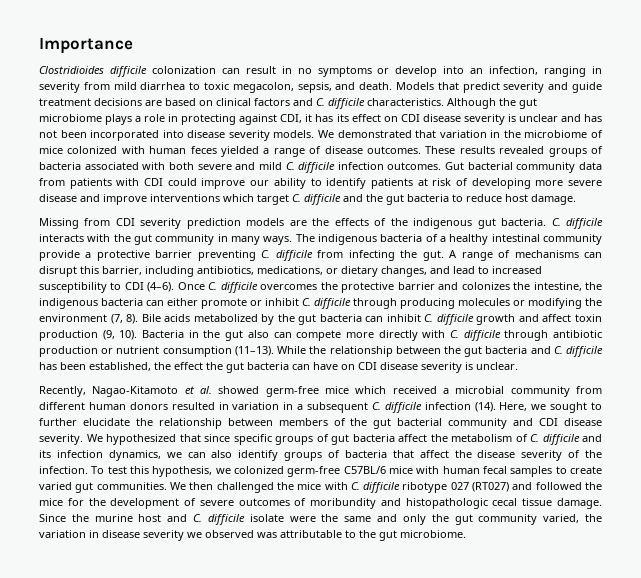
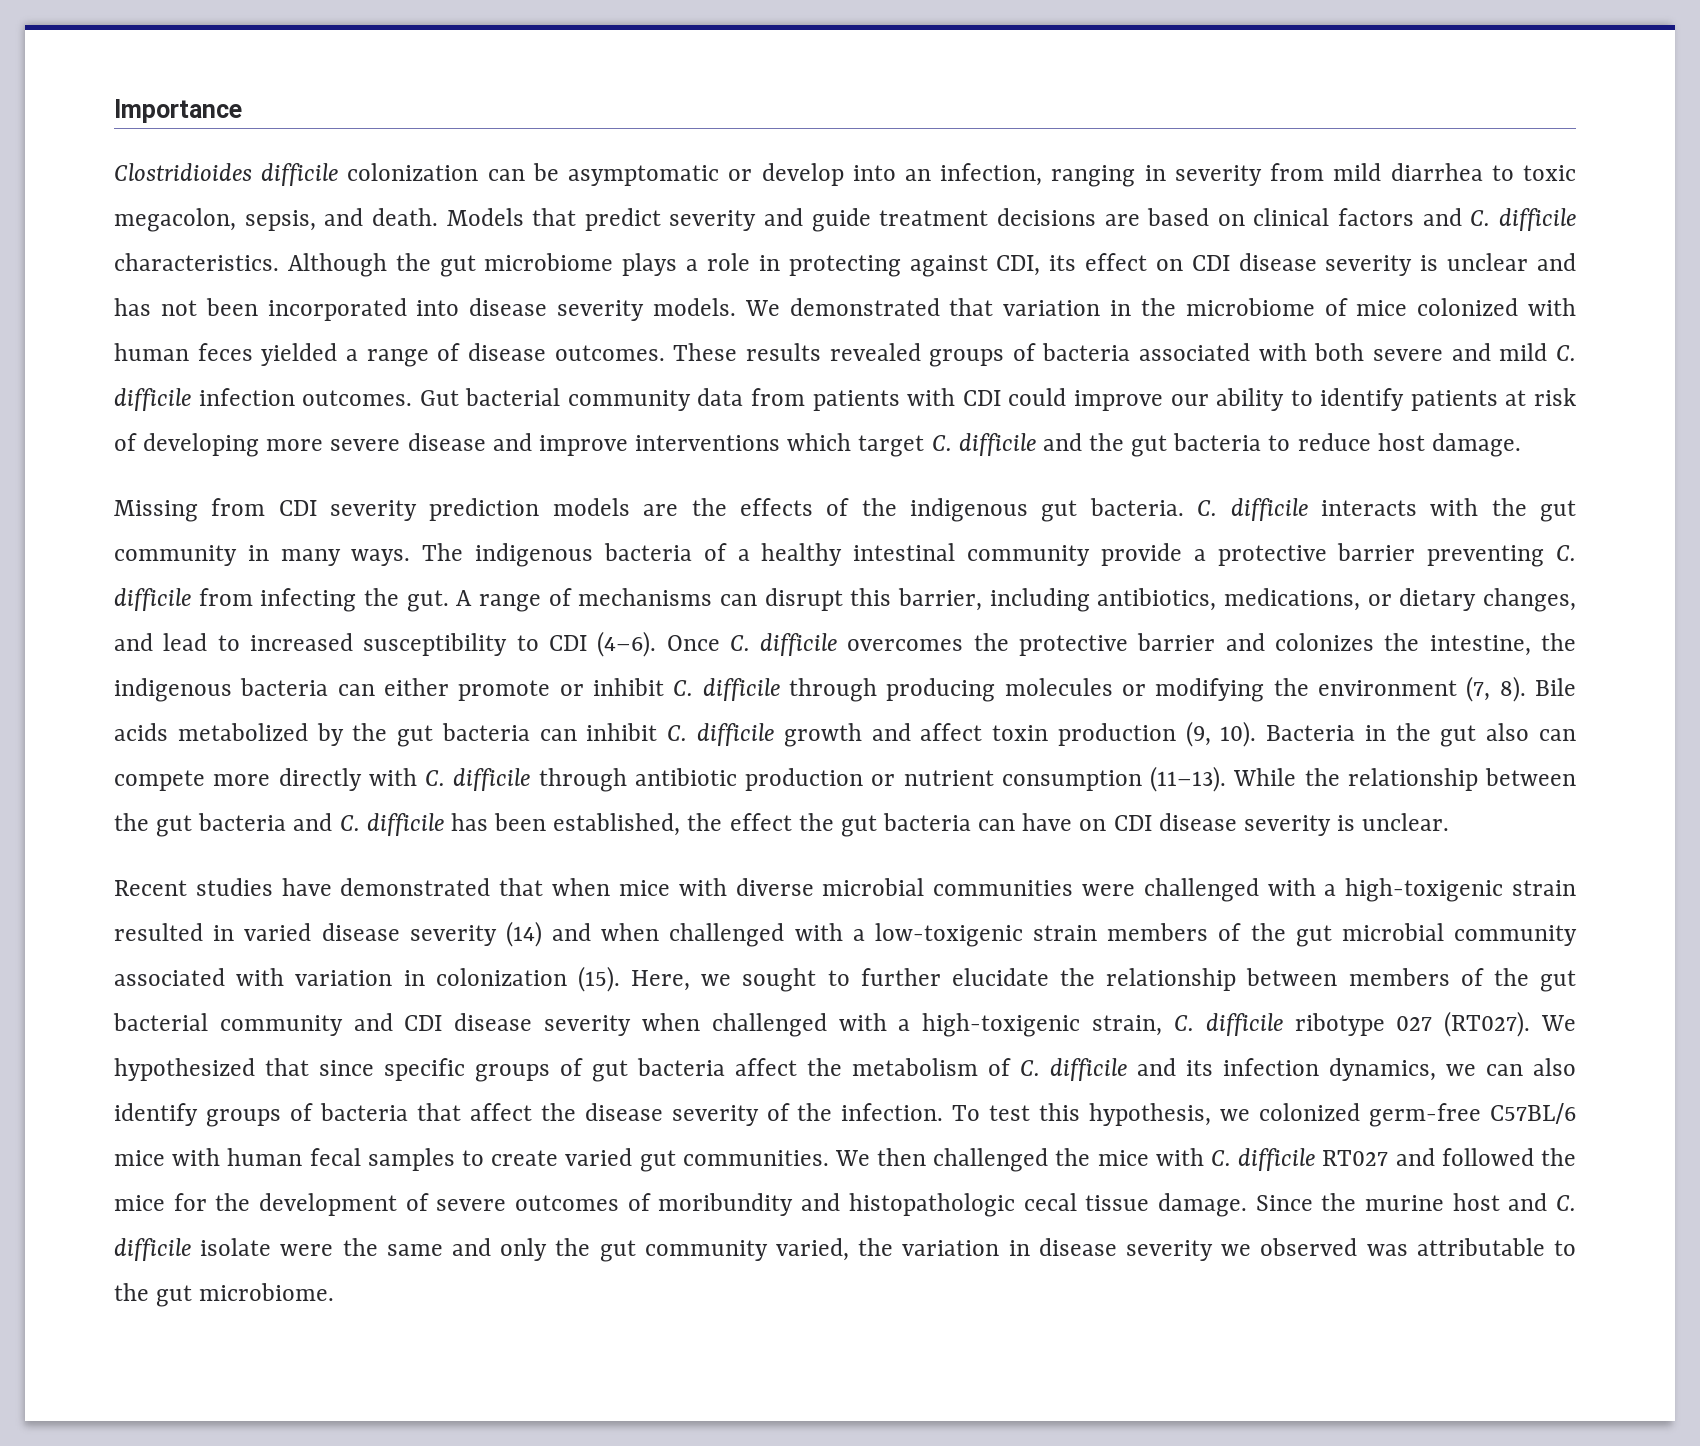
- Clostridioides difficile colonization can result in no symptoms or develop into an infection, ranging in severity from mild diarrhea to toxic megacolon, sepsis, and death.
+ Clostridioides difficile colonization can be asymptomatic or develop into an infection, ranging in severity from mild diarrhea to toxic megacolon, sepsis, and death.
- Although the gut microbiome plays a role in protecting against CDI, it has its effect on CDI disease severity is unclear and has not been incorporated into disease severity models.
+ Although the gut microbiome plays a role in protecting against CDI, its effect on CDI disease severity is unclear and has not been incorporated into disease severity models.
- Recently, Nagao-Kitamoto et al. showed germ-free mice which received a microbial community from different human donors resulted in variation in a subsequent C. difficile infection (14).
+ Recent studies have demonstrated that when mice with diverse microbial communities were challenged with a high-toxigenic strain resulted in varied disease severity (14) and when challenged with a low-toxigenic strain members of the gut microbial community associated with variation in colonization (15).
- Here, we sought to further elucidate the relationship between members of the gut bacterial community and CDI disease severity.
+ Here, we sought to further elucidate the relationship between members of the gut bacterial community and CDI disease severity when challenged with a high-toxigenic strain, C. difficile ribotype 027 (RT027).
- We then challenged the mice with C. difficile ribotype 027 (RT027) and followed the mice for the development of severe outcomes of moribundity and histopathologic cecal tissue damage.
+ We then challenged the mice with C. difficile RT027 and followed the mice for the development of severe outcomes of moribundity and histopathologic cecal tissue damage.

